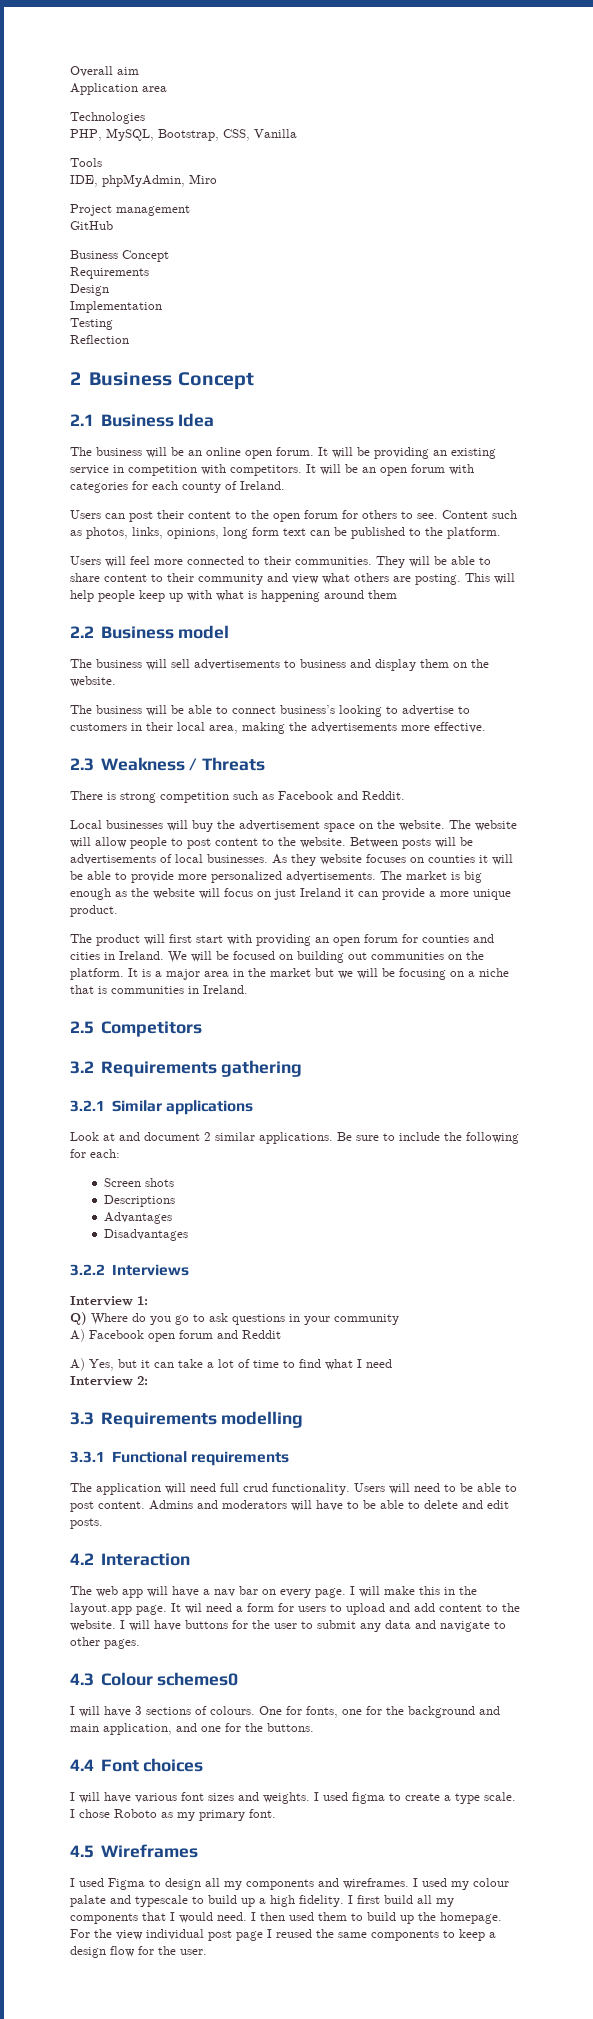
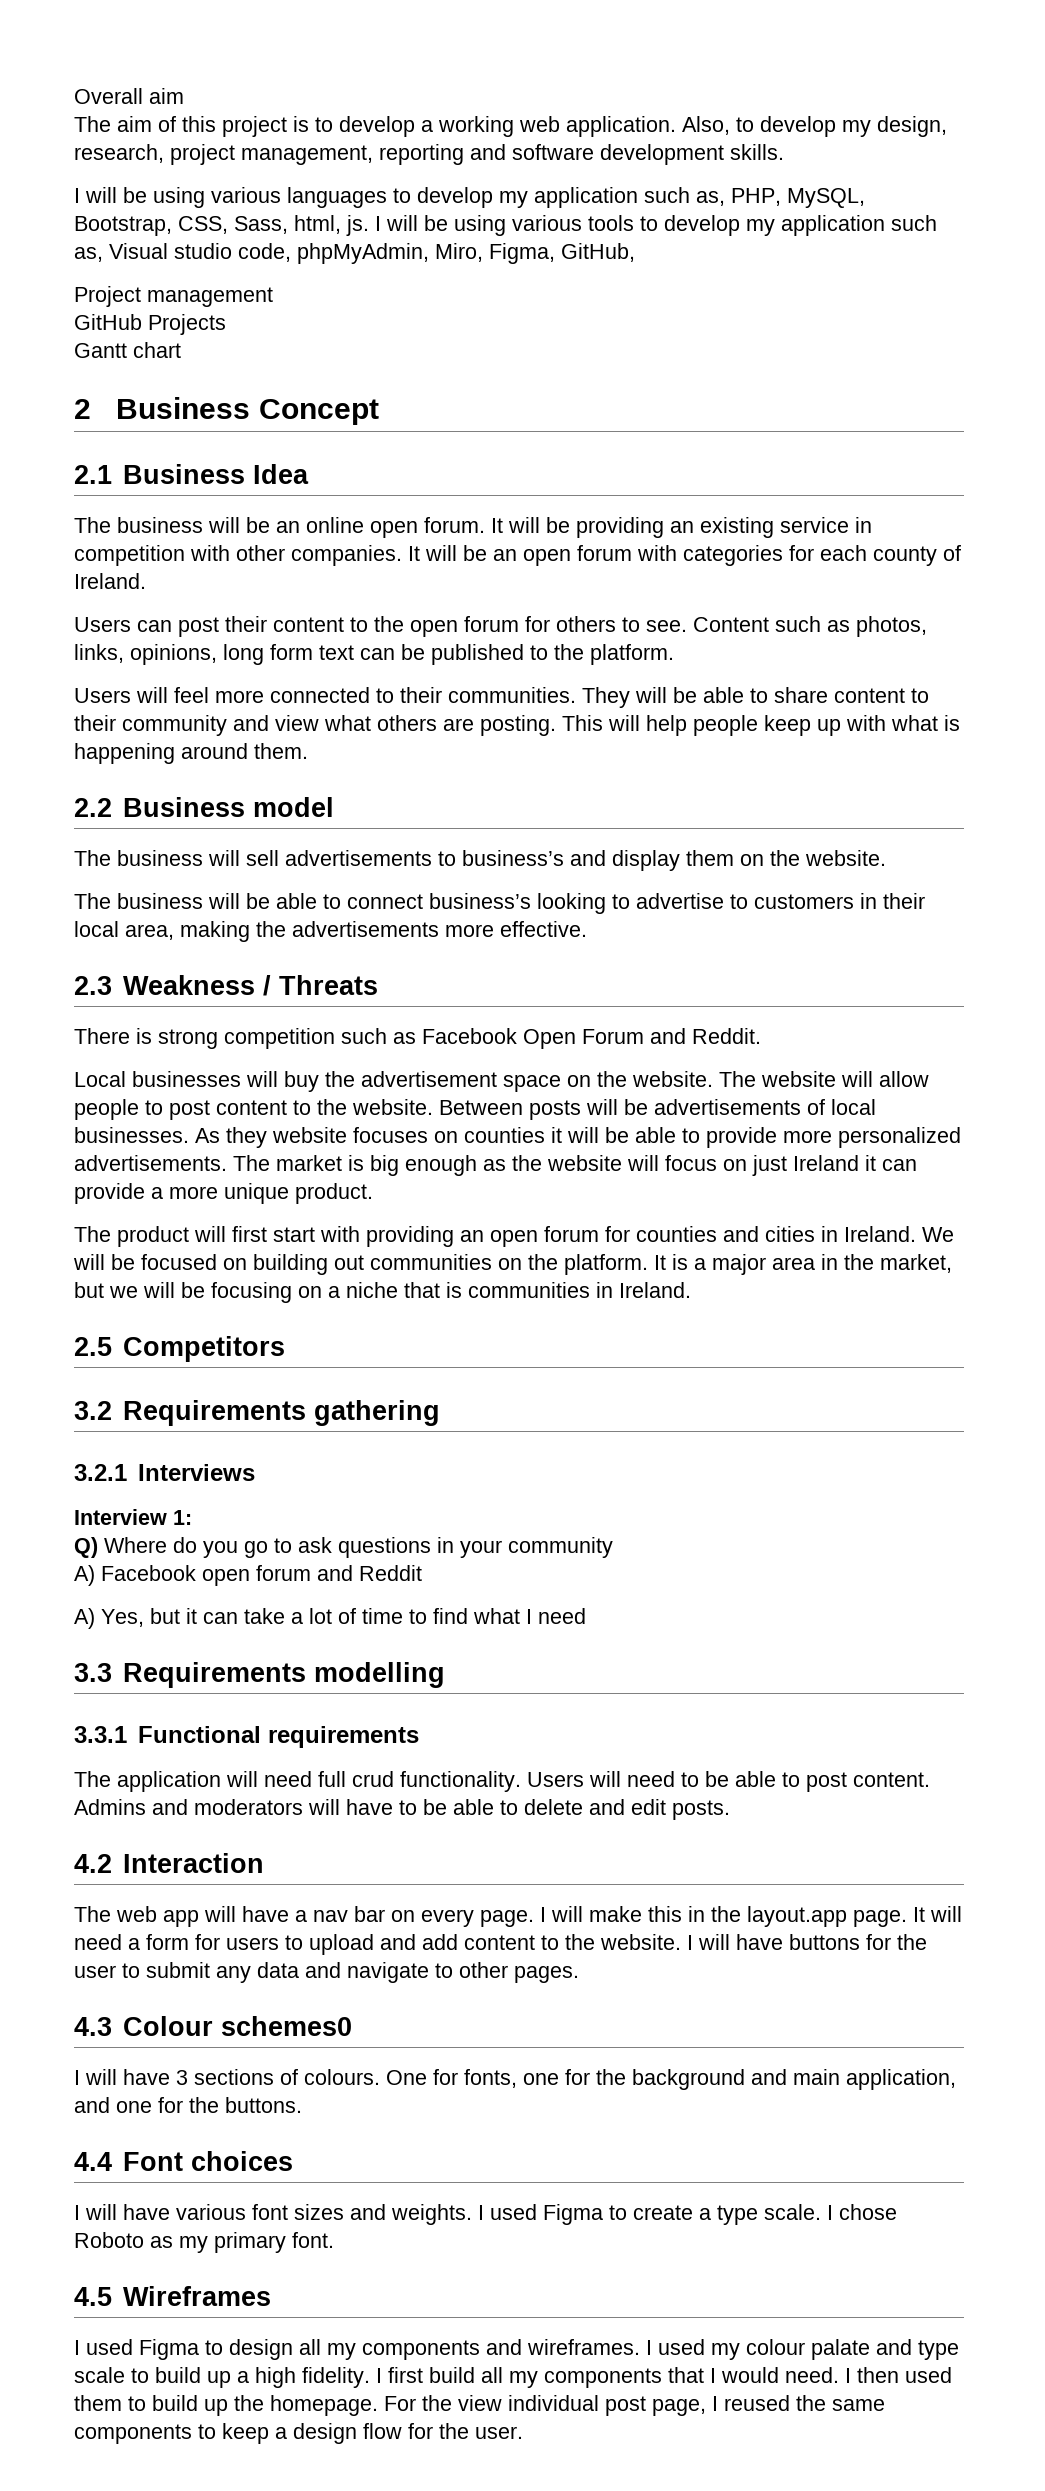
- Application area
- Technologies
- PHP, MySQL, Bootstrap, CSS, Vanilla
- Tools
- IDE, phpMyAdmin, Miro
+ The aim of this project is to develop a working web application. Also, to develop my design, research, project management, reporting and software development skills.
+ I will be using various languages to develop my application such as, PHP, MySQL, Bootstrap, CSS, Sass, html, js. I will be using various tools to develop my application such as, Visual studio code, phpMyAdmin, Miro, Figma, GitHub,
  Project management
- GitHub
- Business Concept
- Requirements
- Design
- Implementation
- Testing
- Reflection
+ GitHub Projects
+ Gantt chart
- It will be providing an existing service in competition with competitors.
+ It will be providing an existing service in competition with other companies.
- This will help people keep up with what is happening around them
+ This will help people keep up with what is happening around them.
- The business will sell advertisements to business and display them on the website.
+ The business will sell advertisements to business’s and display them on the website.
- There is strong competition such as Facebook and Reddit.
+ There is strong competition such as Facebook Open Forum and Reddit.
- It is a major area in the market but we will be focusing on a niche that is communities in Ireland.
+ It is a major area in the market, but we will be focusing on a niche that is communities in Ireland.
- 3.2.1 Similar applications
- Look at and document 2 similar applications. Be sure to include the following for each:
- Screen shots
- Descriptions
- Advantages
- Disadvantages
- 3.2.2 Interviews
+ 3.2.1 Interviews
- Interview 2:
- It wil need a form for users to upload and add content to the website.
+ It will need a form for users to upload and add content to the website.
- I used figma to create a type scale.
+ I used Figma to create a type scale.
- I used my colour palate and typescale to build up a high fidelity.
+ I used my colour palate and type scale to build up a high fidelity.
- For the view individual post page I reused the same components to keep a design flow for the user.
+ For the view individual post page, I reused the same components to keep a design flow for the user.

